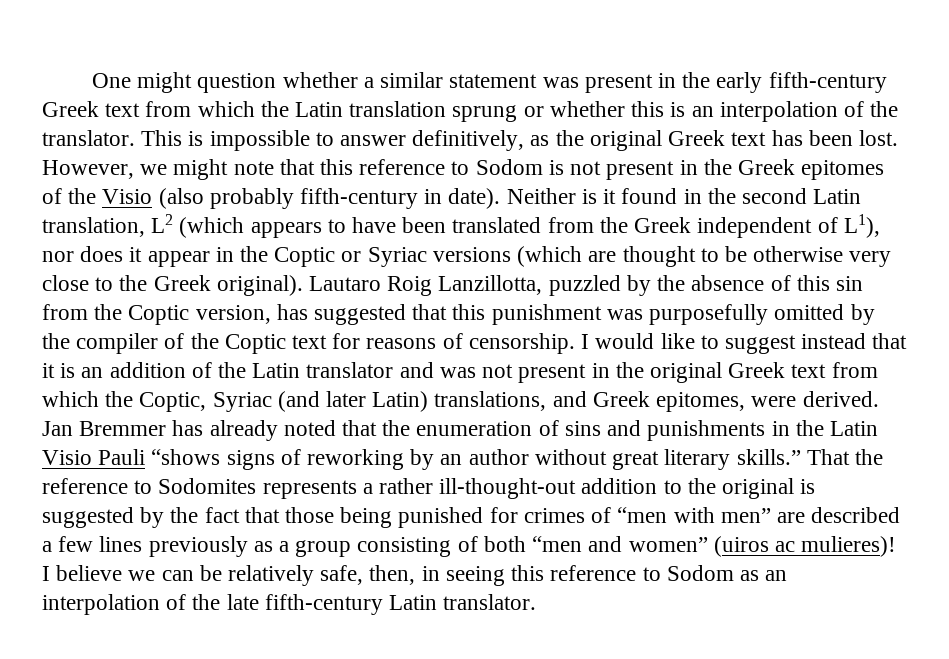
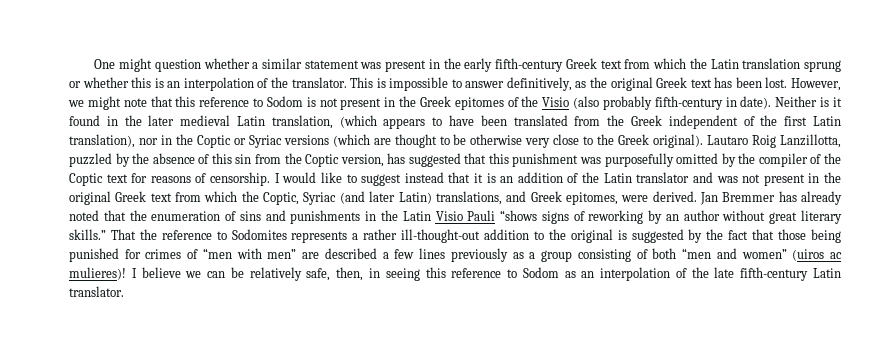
- Neither is it found in the second Latin translation, L2 (which appears to have been translated from the Greek independent of L1), nor does it appear in the Coptic or Syriac versions (which are thought to be otherwise very close to the Greek original).
+ Neither is it found in the later medieval Latin translation, (which appears to have been translated from the Greek independent of the first Latin translation), nor in the Coptic or Syriac versions (which are thought to be otherwise very close to the Greek original).

